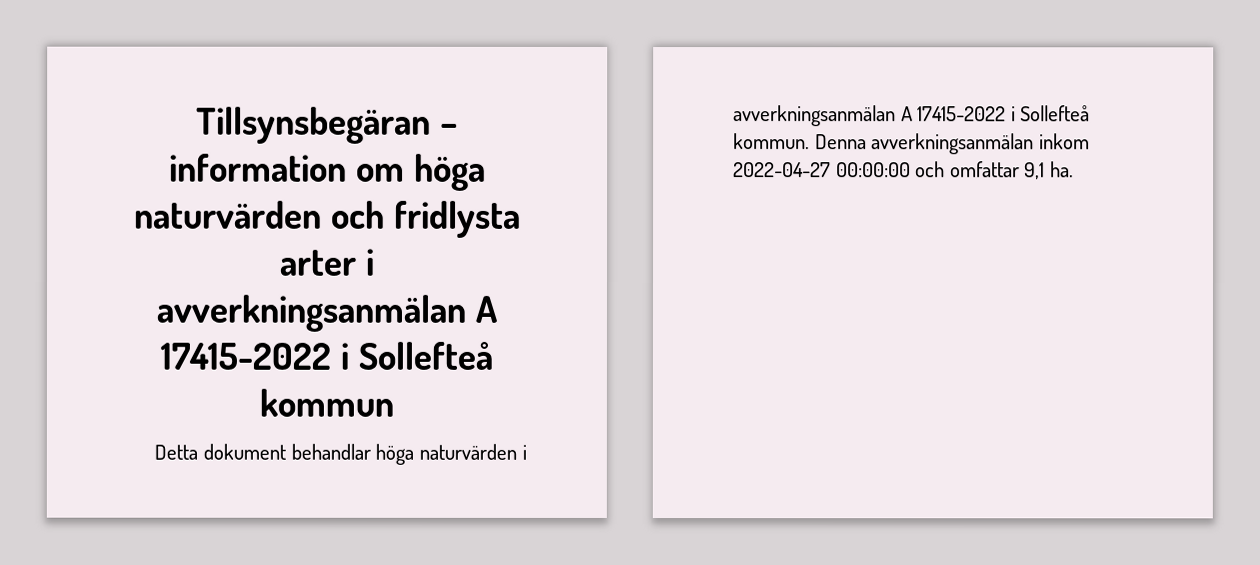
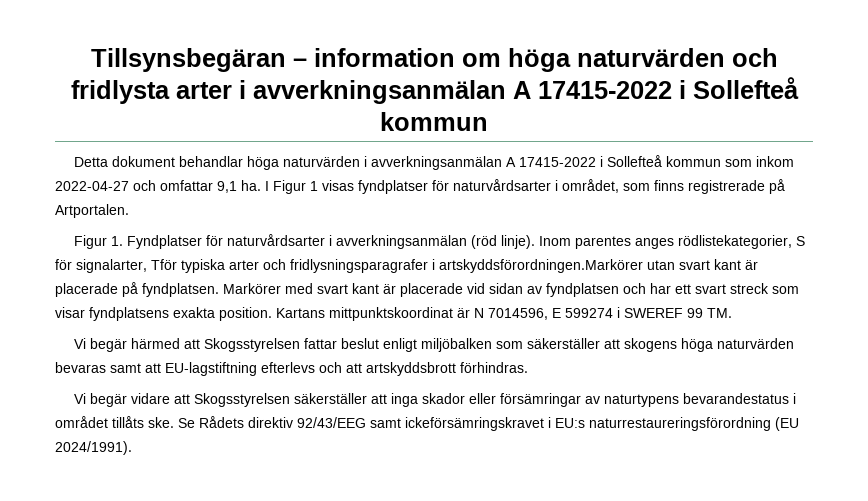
- Detta dokument behandlar höga naturvärden i avverkningsanmälan A 17415-2022 i Sollefteå kommun. Denna avverkningsanmälan inkom 2022-04-27 00:00:00 och omfattar 9,1 ha.
+ Detta dokument behandlar höga naturvärden i avverkningsanmälan A 17415-2022 i Sollefteå kommun som inkom 2022-04-27 och omfattar 9,1 ha.
+ I Figur 1 visas fyndplatser för naturvårdsarter i området, som finns registrerade på Artportalen.
+ Figur 1. Fyndplatser för naturvårdsarter i avverkningsanmälan (röd linje). Inom parentes anges rödlistekategorier, S för signalarter, Tför typiska arter och fridlysningsparagrafer i artskyddsförordningen.Markörer utan svart kant är placerade på fyndplatsen. Markörer med svart kant är placerade vid sidan av fyndplatsen och har ett svart streck som visar fyndplatsens exakta position. Kartans mittpunktskoordinat är N 7014596, E 599274 i SWEREF 99 TM.
+ Vi begär härmed att Skogsstyrelsen fattar beslut enligt miljöbalken som säkerställer att skogens höga naturvärden bevaras samt att EU-lagstiftning efterlevs och att artskyddsbrott förhindras.
+ Vi begär vidare att Skogsstyrelsen säkerställer att inga skador eller försämringar av naturtypens bevarandestatus i området tillåts ske. Se Rådets direktiv 92/43/EEG samt ickeförsämringskravet i EU:s naturrestaureringsförordning (EU 2024/1991).

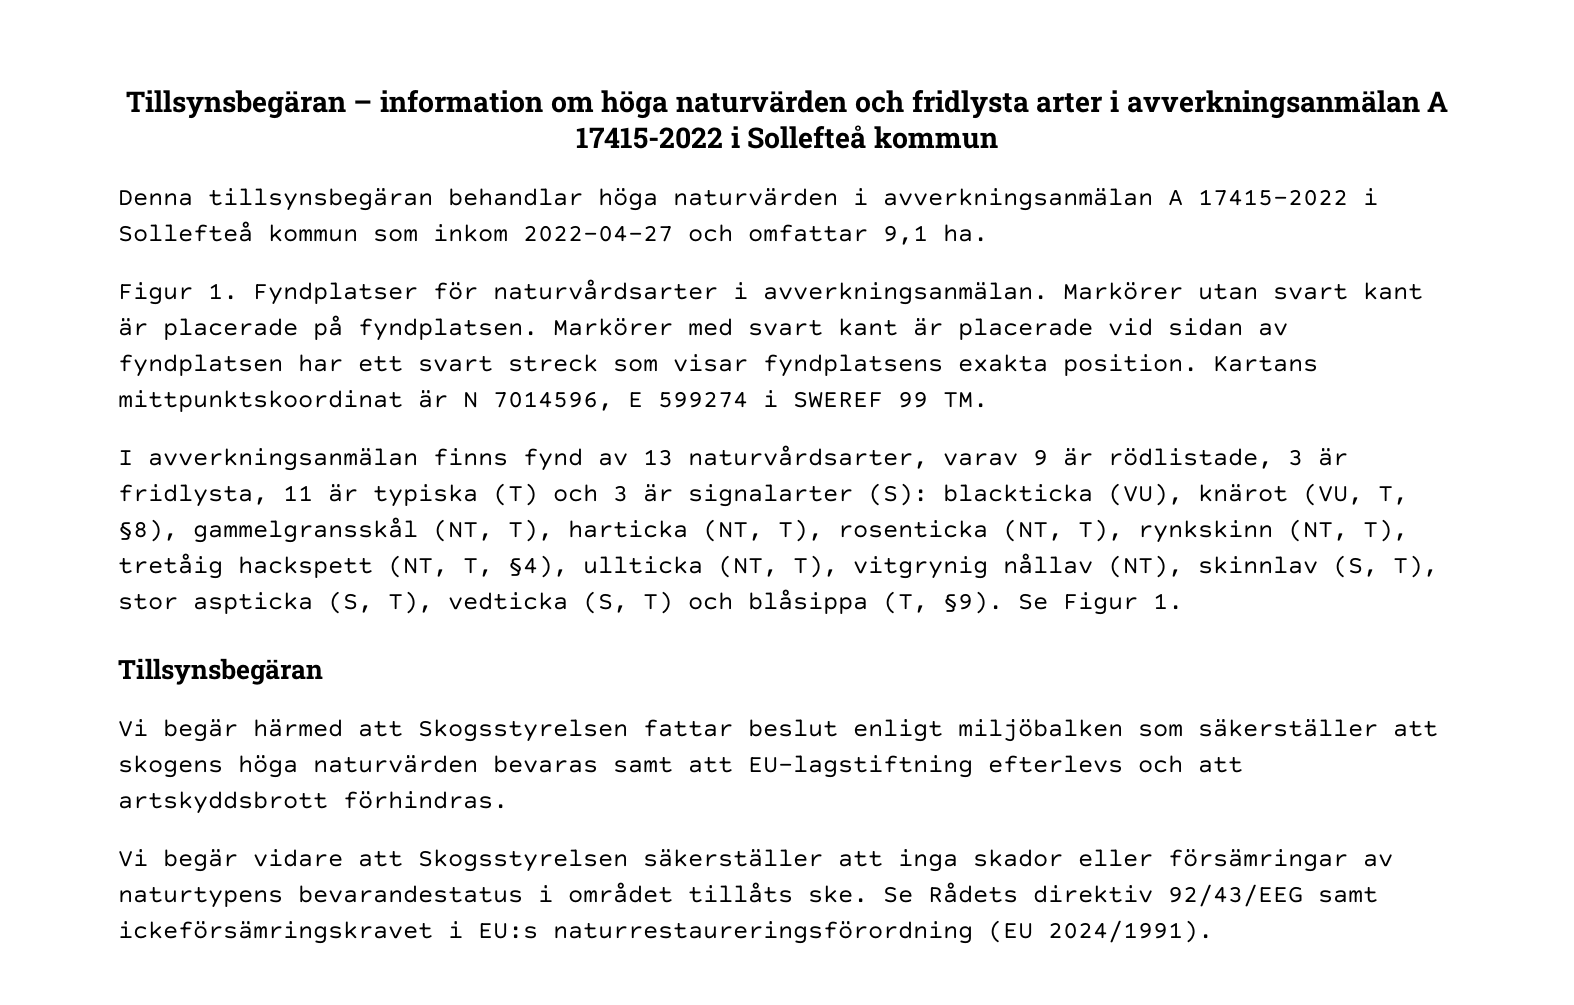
- Detta dokument behandlar höga naturvärden i avverkningsanmälan A 17415-2022 i Sollefteå kommun som inkom 2022-04-27 och omfattar 9,1 ha. I Figur 1 visas fyndplatser för naturvårdsarter i området, som finns registrerade på Artportalen.
+ Denna tillsynsbegäran behandlar höga naturvärden i avverkningsanmälan A 17415-2022 i Sollefteå kommun som inkom 2022-04-27 och omfattar 9,1 ha.
- Figur 1. Fyndplatser för naturvårdsarter i avverkningsanmälan (röd linje). Inom parentes anges rödlistekategorier, S för signalarter, Tför typiska arter och fridlysningsparagrafer i artskyddsförordningen.Markörer utan svart kant är placerade på fyndplatsen.
+ Figur 1. Fyndplatser för naturvårdsarter i avverkningsanmälan. Markörer utan svart kant är placerade på fyndplatsen.
- Markörer med svart kant är placerade vid sidan av fyndplatsen och har ett svart streck som visar fyndplatsens exakta position.
+ Markörer med svart kant är placerade vid sidan av fyndplatsen har ett svart streck som visar fyndplatsens exakta position.
+ I avverkningsanmälan finns fynd av 13 naturvårdsarter, varav 9 är rödlistade, 3 är fridlysta, 11 är typiska (T) och 3 är signalarter (S): blackticka (VU), knärot (VU, T, §8), gammelgransskål (NT, T), harticka (NT, T), rosenticka (NT, T), rynkskinn (NT, T), tretåig hackspett (NT, T, §4), ullticka (NT, T), vitgrynig nållav (NT), skinnlav (S, T), stor aspticka (S, T), vedticka (S, T) och blåsippa (T, §9). Se Figur 1.
+ Tillsynsbegäran

